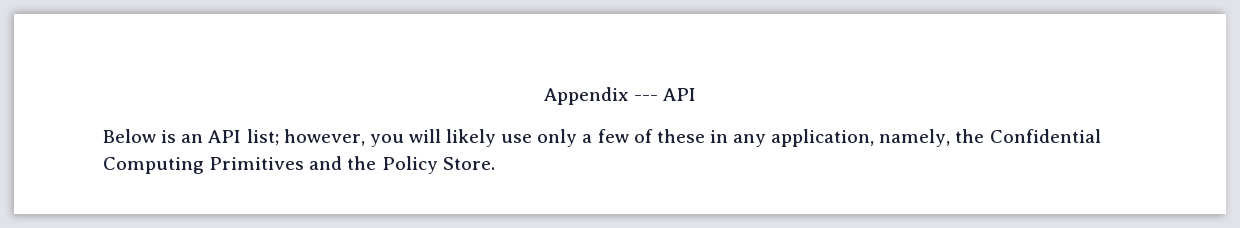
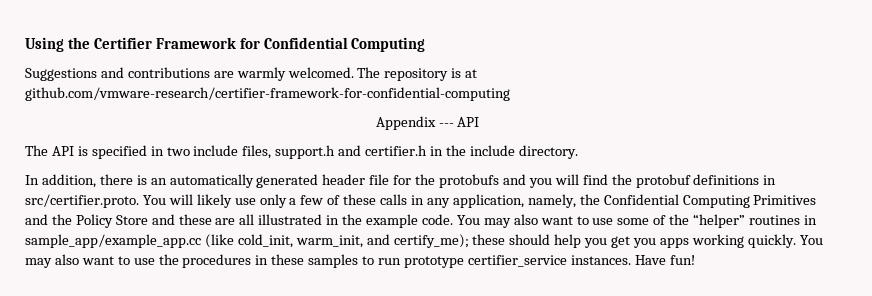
+ Using the Certifier Framework for Confidential Computing
+ Suggestions and contributions are warmly welcomed. The repository is at github.com/vmware-research/certifier-framework-for-confidential-computing
  Appendix --- API
- Below is an API list; however, you will likely use only a few of these in any application, namely, the Confidential Computing Primitives and the Policy Store.
+ The API is specified in two include files, support.h and certifier.h in the include directory.
+ In addition, there is an automatically generated header file for the protobufs and you will find the protobuf definitions in src/certifier.proto. You will likely use only a few of these calls in any application, namely, the Confidential Computing Primitives and the Policy Store and these are all illustrated in the example code. You may also want to use some of the “helper” routines in sample_app/example_app.cc (like cold_init, warm_init, and certify_me); these should help you get you apps working quickly. You may also want to use the procedures in these samples to run prototype certifier_service instances. Have fun!

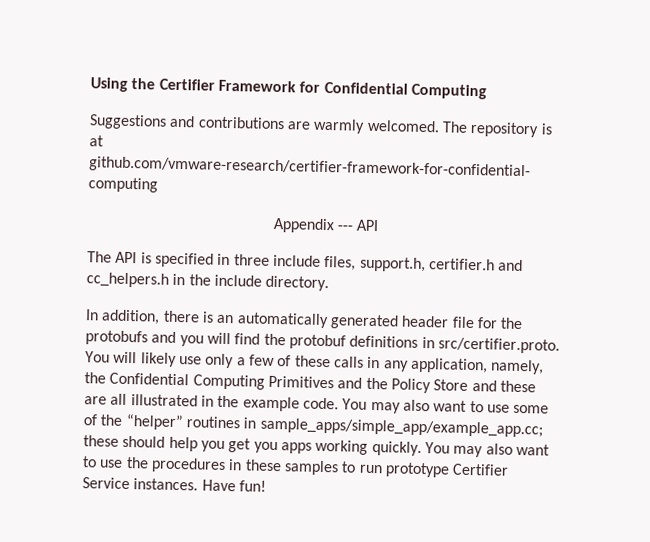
- The API is specified in two include files, support.h and certifier.h in the include directory.
+ The API is specified in three include files, support.h, certifier.h and cc_helpers.h in the include directory.
- You may also want to use some of the “helper” routines in sample_app/example_app.cc (like cold_init, warm_init, and certify_me); these should help you get you apps working quickly.
+ You may also want to use some of the “helper” routines in sample_apps/simple_app/example_app.cc; these should help you get you apps working quickly.
- You may also want to use the procedures in these samples to run prototype certifier_service instances.
+ You may also want to use the procedures in these samples to run prototype Certifier Service instances.

